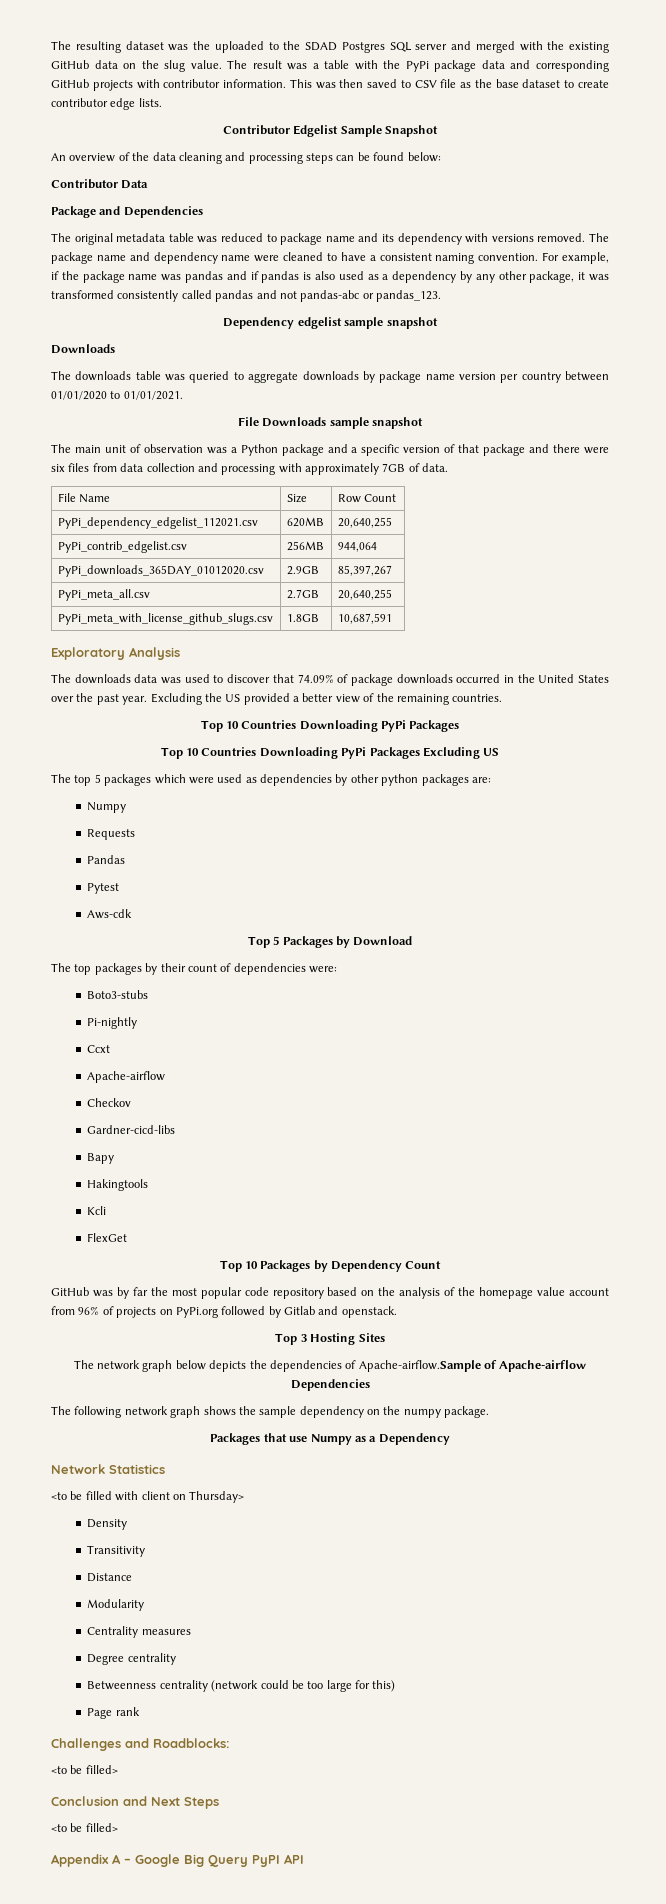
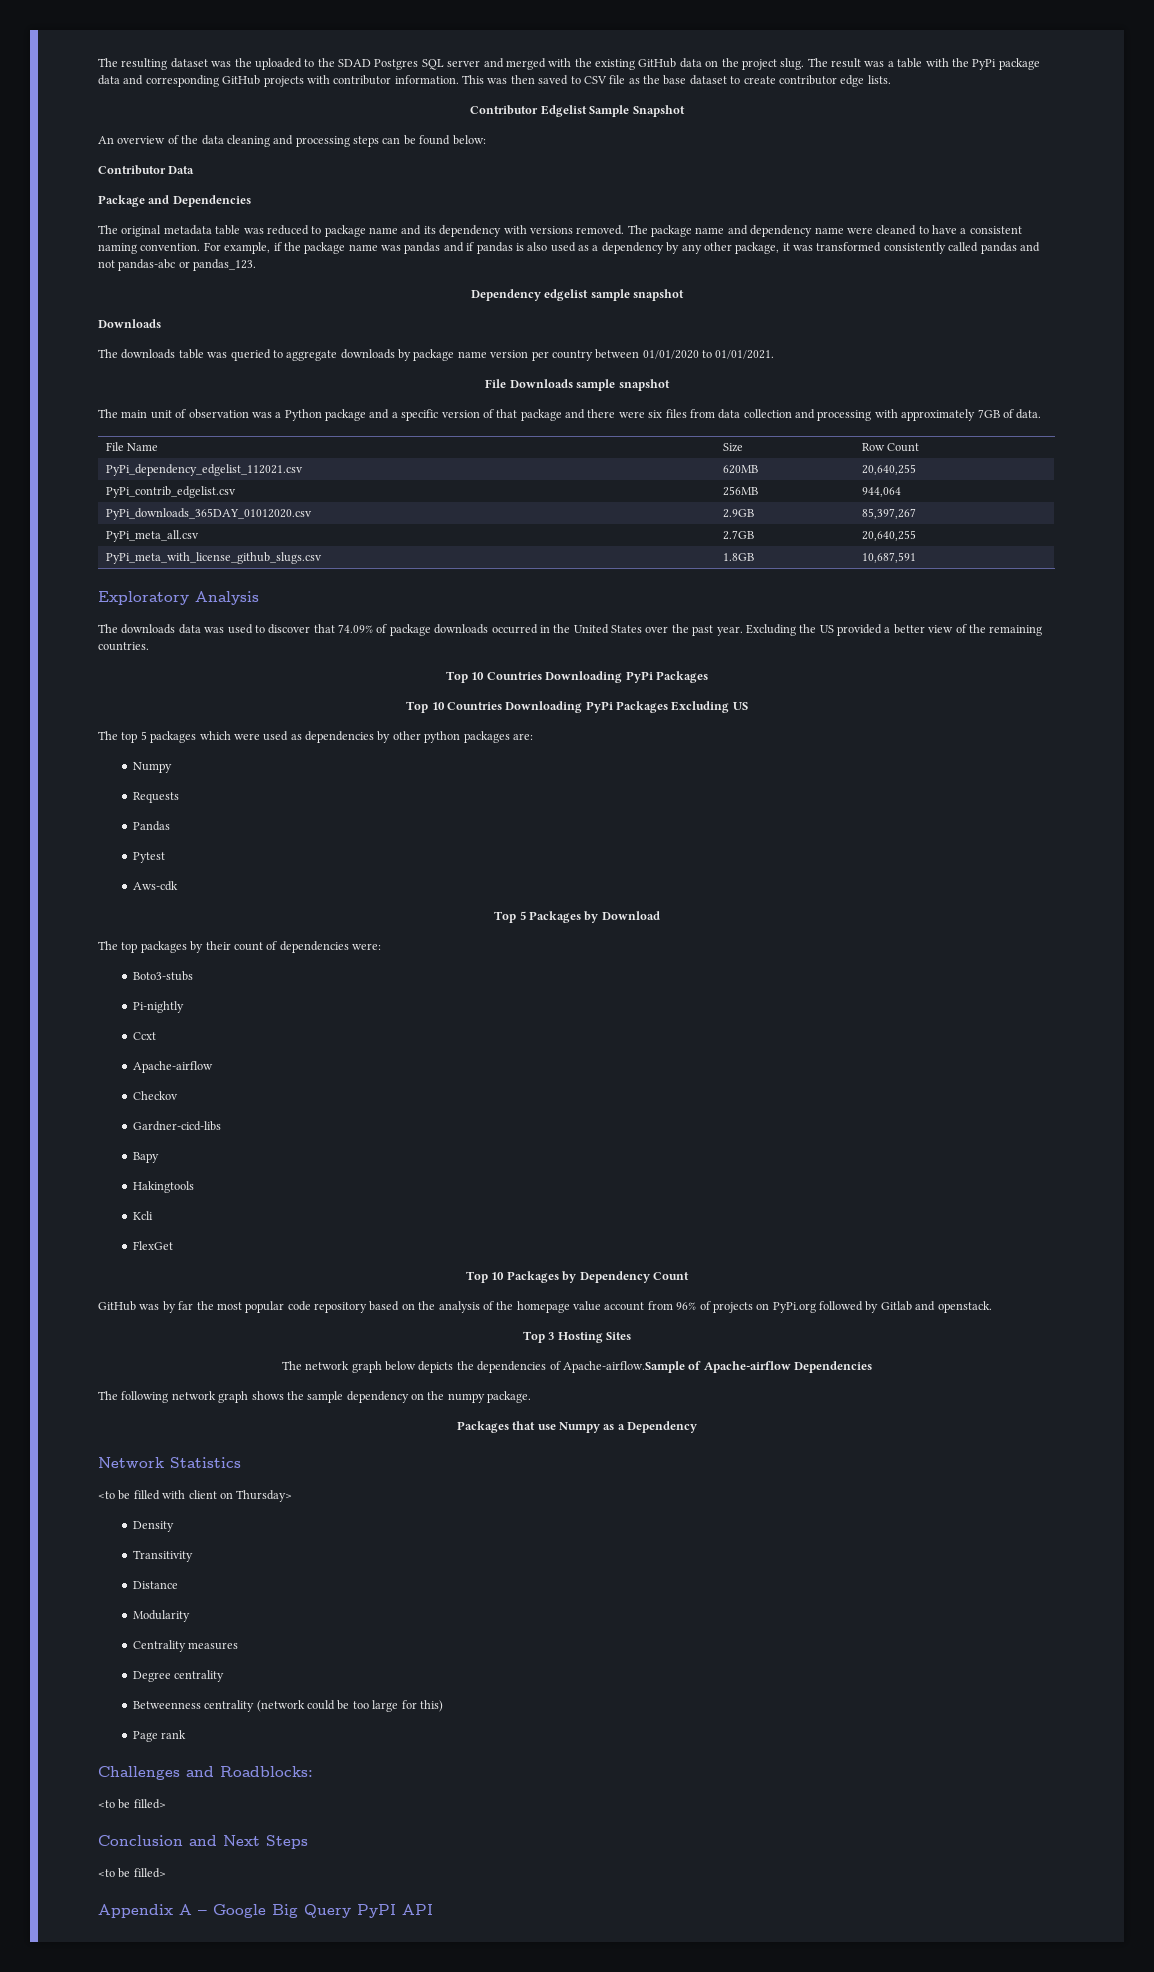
- The resulting dataset was the uploaded to the SDAD Postgres SQL server and merged with the existing GitHub data on the slug value.
+ The resulting dataset was the uploaded to the SDAD Postgres SQL server and merged with the existing GitHub data on the project slug.

